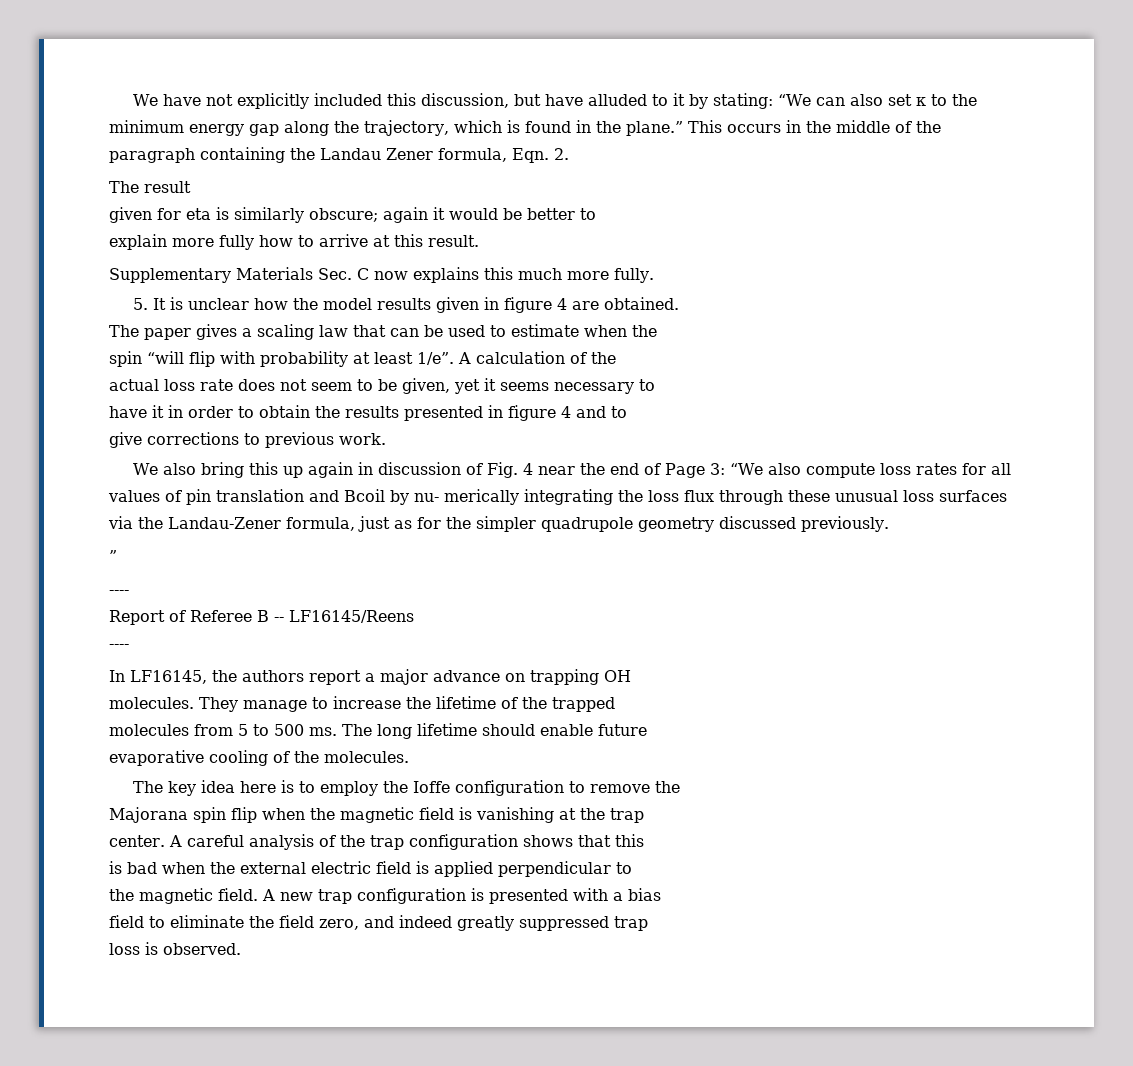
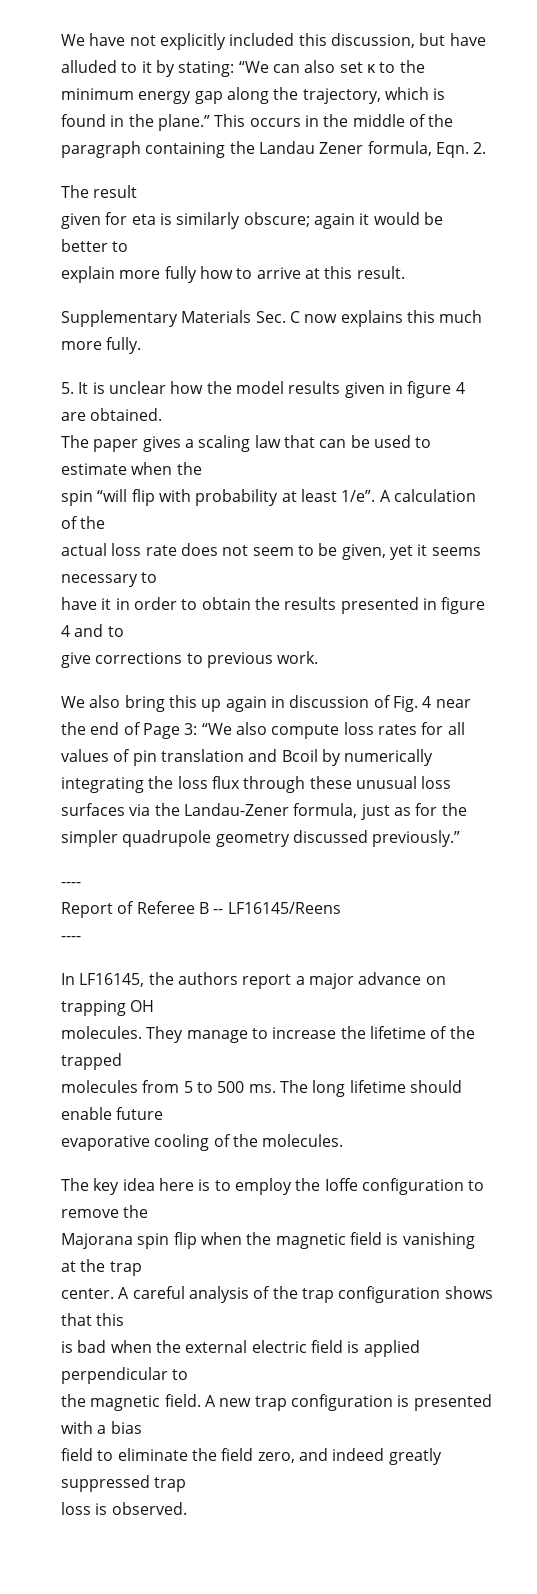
- We also bring this up again in discussion of Fig. 4 near the end of Page 3: “We also compute loss rates for all values of pin translation and Bcoil by nu- merically integrating the loss flux through these unusual loss surfaces via the Landau-Zener formula, just as for the simpler quadrupole geometry discussed previously.
- ”
+ We also bring this up again in discussion of Fig. 4 near the end of Page 3: “We also compute loss rates for all values of pin translation and Bcoil by numerically integrating the loss flux through these unusual loss surfaces via the Landau-Zener formula, just as for the simpler quadrupole geometry discussed previously.”

